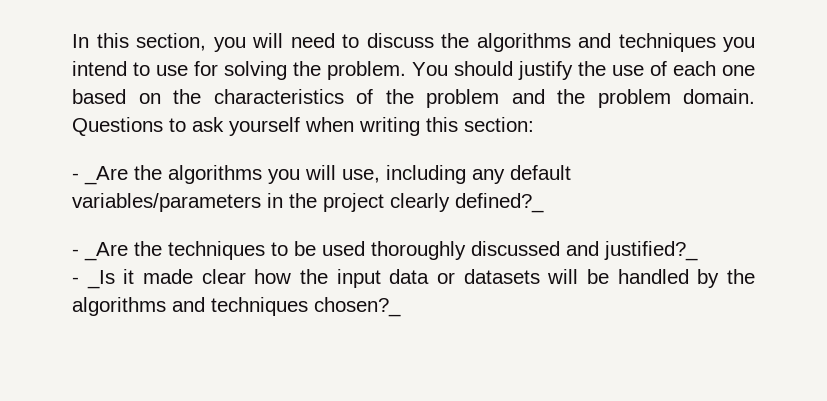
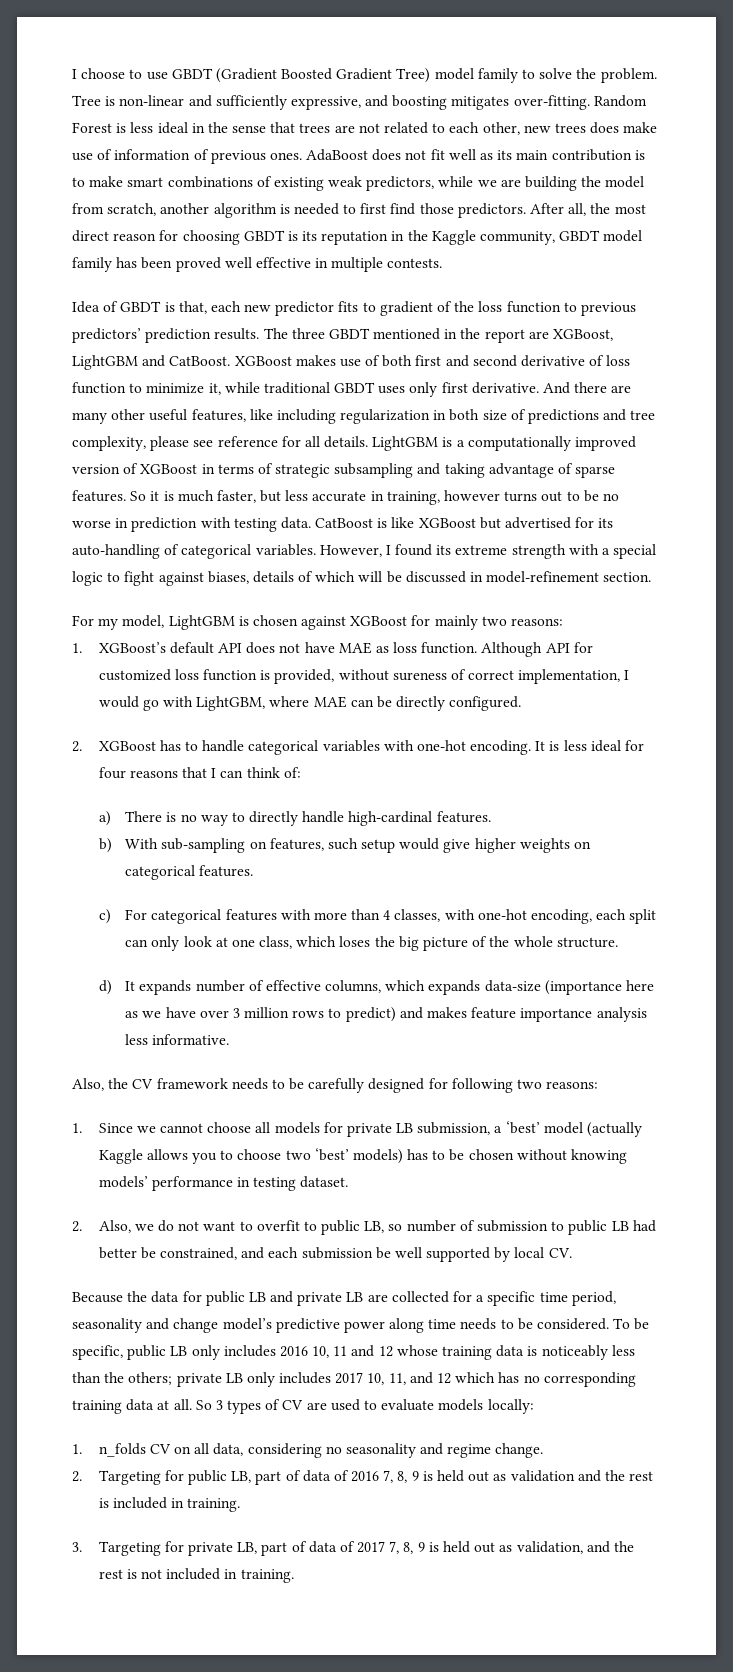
- In this section, you will need to discuss the algorithms and techniques you intend to use for solving the problem. You should justify the use of each one based on the characteristics of the problem and the problem domain. Questions to ask yourself when writing this section:
- - _Are the algorithms you will use, including any default variables/parameters in the project clearly defined?_
- - _Are the techniques to be used thoroughly discussed and justified?_
- - _Is it made clear how the input data or datasets will be handled by the algorithms and techniques chosen?_
+ I choose to use GBDT (Gradient Boosted Gradient Tree) model family to solve the problem. Tree is non-linear and sufficiently expressive, and boosting mitigates over-fitting. Random Forest is less ideal in the sense that trees are not related to each other, new trees does make use of information of previous ones. AdaBoost does not fit well as its main contribution is to make smart combinations of existing weak predictors, while we are building the model from scratch, another algorithm is needed to first find those predictors. After all, the most direct reason for choosing GBDT is its reputation in the Kaggle community, GBDT model family has been proved well effective in multiple contests.
+ Idea of GBDT is that, each new predictor fits to gradient of the loss function to previous predictors’ prediction results. The three GBDT mentioned in the report are XGBoost, LightGBM and CatBoost. XGBoost makes use of both first and second derivative of loss function to minimize it, while traditional GBDT uses only first derivative. And there are many other useful features, like including regularization in both size of predictions and tree complexity, please see reference for all details. LightGBM is a computationally improved version of XGBoost in terms of strategic subsampling and taking advantage of sparse features. So it is much faster, but less accurate in training, however turns out to be no worse in prediction with testing data. CatBoost is like XGBoost but advertised for its auto-handling of categorical variables. However, I found its extreme strength with a special logic to fight against biases, details of which will be discussed in model-refinement section.
+ For my model, LightGBM is chosen against XGBoost for mainly two reasons:
+ 1. XGBoost’s default API does not have MAE as loss function. Although API for customized loss function is provided, without sureness of correct implementation, I would go with LightGBM, where MAE can be directly configured.
+ 2. XGBoost has to handle categorical variables with one-hot encoding. It is less ideal for four reasons that I can think of:
+ a) There is no way to directly handle high-cardinal features.
+ b) With sub-sampling on features, such setup would give higher weights on categorical features.
+ c) For categorical features with more than 4 classes, with one-hot encoding, each split can only look at one class, which loses the big picture of the whole structure.
+ d) It expands number of effective columns, which expands data-size (importance here as we have over 3 million rows to predict) and makes feature importance analysis less informative.
+ Also, the CV framework needs to be carefully designed for following two reasons:
+ 1. Since we cannot choose all models for private LB submission, a ‘best’ model (actually Kaggle allows you to choose two ‘best’ models) has to be chosen without knowing models’ performance in testing dataset.
+ 2. Also, we do not want to overfit to public LB, so number of submission to public LB had better be constrained, and each submission be well supported by local CV.
+ Because the data for public LB and private LB are collected for a specific time period, seasonality and change model’s predictive power along time needs to be considered. To be specific, public LB only includes 2016 10, 11 and 12 whose training data is noticeably less than the others; private LB only includes 2017 10, 11, and 12 which has no corresponding training data at all. So 3 types of CV are used to evaluate models locally:
+ 1. n_folds CV on all data, considering no seasonality and regime change.
+ 2. Targeting for public LB, part of data of 2016 7, 8, 9 is held out as validation and the rest is included in training.
+ 3. Targeting for private LB, part of data of 2017 7, 8, 9 is held out as validation, and the rest is not included in training.

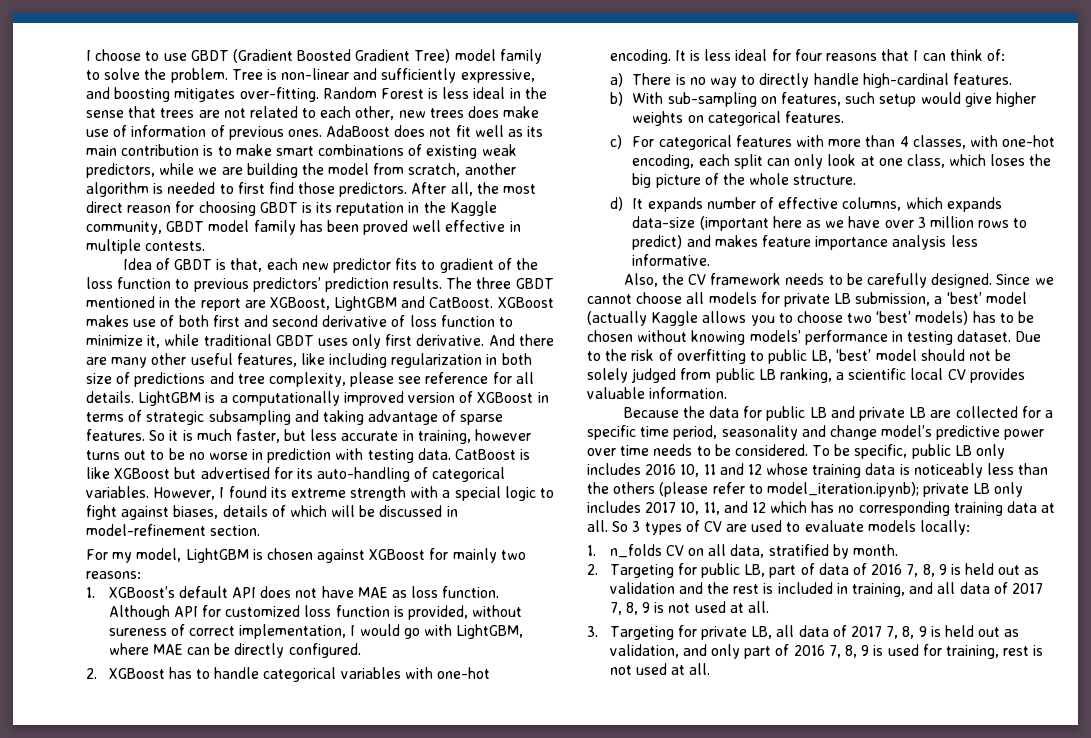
- d) It expands number of effective columns, which expands data-size (importance here as we have over 3 million rows to predict) and makes feature importance analysis less informative.
+ d) It expands number of effective columns, which expands data-size (important here as we have over 3 million rows to predict) and makes feature importance analysis less informative.
- Also, the CV framework needs to be carefully designed for following two reasons:
- 1. Since we cannot choose all models for private LB submission, a ‘best’ model (actually Kaggle allows you to choose two ‘best’ models) has to be chosen without knowing models’ performance in testing dataset.
- 2. Also, we do not want to overfit to public LB, so number of submission to public LB had better be constrained, and each submission be well supported by local CV.
+ Also, the CV framework needs to be carefully designed. Since we cannot choose all models for private LB submission, a ‘best’ model (actually Kaggle allows you to choose two ‘best’ models) has to be chosen without knowing models’ performance in testing dataset. Due to the risk of overfitting to public LB, ‘best’ model should not be solely judged from public LB ranking, a scientific local CV provides valuable information.
- Because the data for public LB and private LB are collected for a specific time period, seasonality and change model’s predictive power along time needs to be considered.
+ Because the data for public LB and private LB are collected for a specific time period, seasonality and change model’s predictive power over time needs to be considered.
- To be specific, public LB only includes 2016 10, 11 and 12 whose training data is noticeably less than the others; private LB only includes 2017 10, 11, and 12 which has no corresponding training data at all.
+ To be specific, public LB only includes 2016 10, 11 and 12 whose training data is noticeably less than the others (please refer to model_iteration.ipynb); private LB only includes 2017 10, 11, and 12 which has no corresponding training data at all.
- 1. n_folds CV on all data, considering no seasonality and regime change.
+ 1. n_folds CV on all data, stratified by month.
- 2. Targeting for public LB, part of data of 2016 7, 8, 9 is held out as validation and the rest is included in training.
+ 2. Targeting for public LB, part of data of 2016 7, 8, 9 is held out as validation and the rest is included in training, and all data of 2017 7, 8, 9 is not used at all.
- 3. Targeting for private LB, part of data of 2017 7, 8, 9 is held out as validation, and the rest is not included in training.
+ 3. Targeting for private LB, all data of 2017 7, 8, 9 is held out as validation, and only part of 2016 7, 8, 9 is used for training, rest is not used at all.

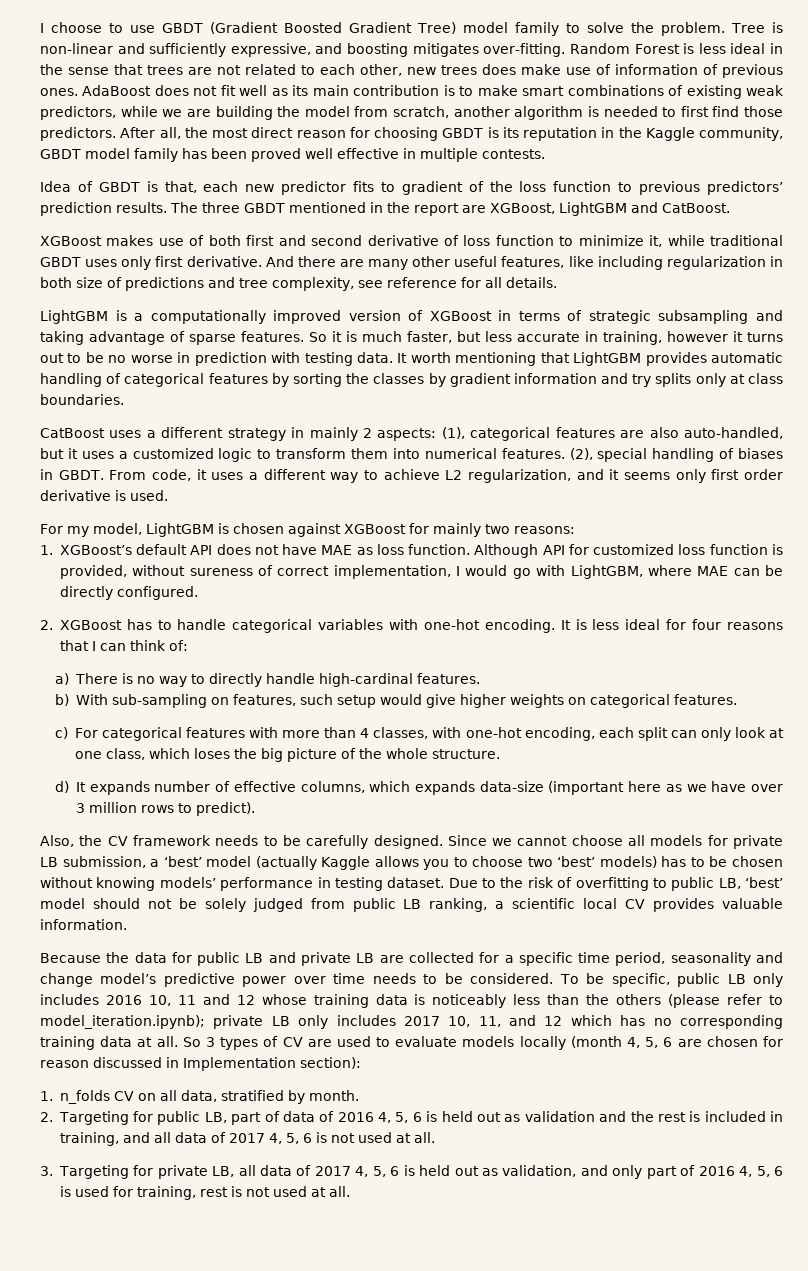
- The three GBDT mentioned in the report are XGBoost, LightGBM and CatBoost. XGBoost makes use of both first and second derivative of loss function to minimize it, while traditional GBDT uses only first derivative.
+ The three GBDT mentioned in the report are XGBoost, LightGBM and CatBoost.
+ XGBoost makes use of both first and second derivative of loss function to minimize it, while traditional GBDT uses only first derivative.
- And there are many other useful features, like including regularization in both size of predictions and tree complexity, please see reference for all details. LightGBM is a computationally improved version of XGBoost in terms of strategic subsampling and taking advantage of sparse features.
+ And there are many other useful features, like including regularization in both size of predictions and tree complexity, see reference for all details.
+ LightGBM is a computationally improved version of XGBoost in terms of strategic subsampling and taking advantage of sparse features.
- So it is much faster, but less accurate in training, however turns out to be no worse in prediction with testing data.
+ So it is much faster, but less accurate in training, however it turns out to be no worse in prediction with testing data.
- CatBoost is like XGBoost but advertised for its auto-handling of categorical variables. However, I found its extreme strength with a special logic to fight against biases, details of which will be discussed in model-refinement section.
+ It worth mentioning that LightGBM provides automatic handling of categorical features by sorting the classes by gradient information and try splits only at class boundaries.
+ CatBoost uses a different strategy in mainly 2 aspects: (1), categorical features are also auto-handled, but it uses a customized logic to transform them into numerical features. (2), special handling of biases in GBDT. From code, it uses a different way to achieve L2 regularization, and it seems only first order derivative is used.
- d) It expands number of effective columns, which expands data-size (important here as we have over 3 million rows to predict) and makes feature importance analysis less informative.
+ d) It expands number of effective columns, which expands data-size (important here as we have over 3 million rows to predict).
- So 3 types of CV are used to evaluate models locally:
+ So 3 types of CV are used to evaluate models locally (month 4, 5, 6 are chosen for reason discussed in Implementation section):
- 2. Targeting for public LB, part of data of 2016 7, 8, 9 is held out as validation and the rest is included in training, and all data of 2017 7, 8, 9 is not used at all.
+ 2. Targeting for public LB, part of data of 2016 4, 5, 6 is held out as validation and the rest is included in training, and all data of 2017 4, 5, 6 is not used at all.
- 3. Targeting for private LB, all data of 2017 7, 8, 9 is held out as validation, and only part of 2016 7, 8, 9 is used for training, rest is not used at all.
+ 3. Targeting for private LB, all data of 2017 4, 5, 6 is held out as validation, and only part of 2016 4, 5, 6 is used for training, rest is not used at all.

